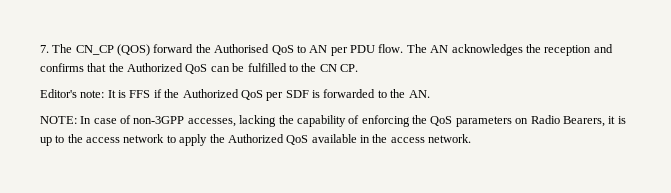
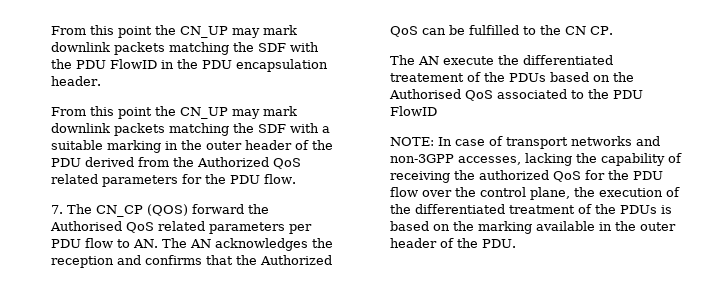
+ From this point the CN_UP may mark downlink packets matching the SDF with the PDU FlowID in the PDU encapsulation header.
+ From this point the CN_UP may mark downlink packets matching the SDF with a suitable marking in the outer header of the PDU derived from the Authorized QoS related parameters for the PDU flow.
- 7. The CN_CP (QOS) forward the Authorised QoS to AN per PDU flow. The AN acknowledges the reception and confirms that the Authorized QoS can be fulfilled to the CN CP.
+ 7. The CN_CP (QOS) forward the Authorised QoS related parameters per PDU flow to AN. The AN acknowledges the reception and confirms that the Authorized QoS can be fulfilled to the CN CP.
- Editor's note: It is FFS if the Authorized QoS per SDF is forwarded to the AN.
+ The AN execute the differentiated treatement of the PDUs based on the Authorised QoS associated to the PDU FlowID
- NOTE: In case of non-3GPP accesses, lacking the capability of enforcing the QoS parameters on Radio Bearers, it is up to the access network to apply the Authorized QoS available in the access network.
+ NOTE: In case of transport networks and non-3GPP accesses, lacking the capability of receiving the authorized QoS for the PDU flow over the control plane, the execution of the differentiated treatment of the PDUs is based on the marking available in the outer header of the PDU.

